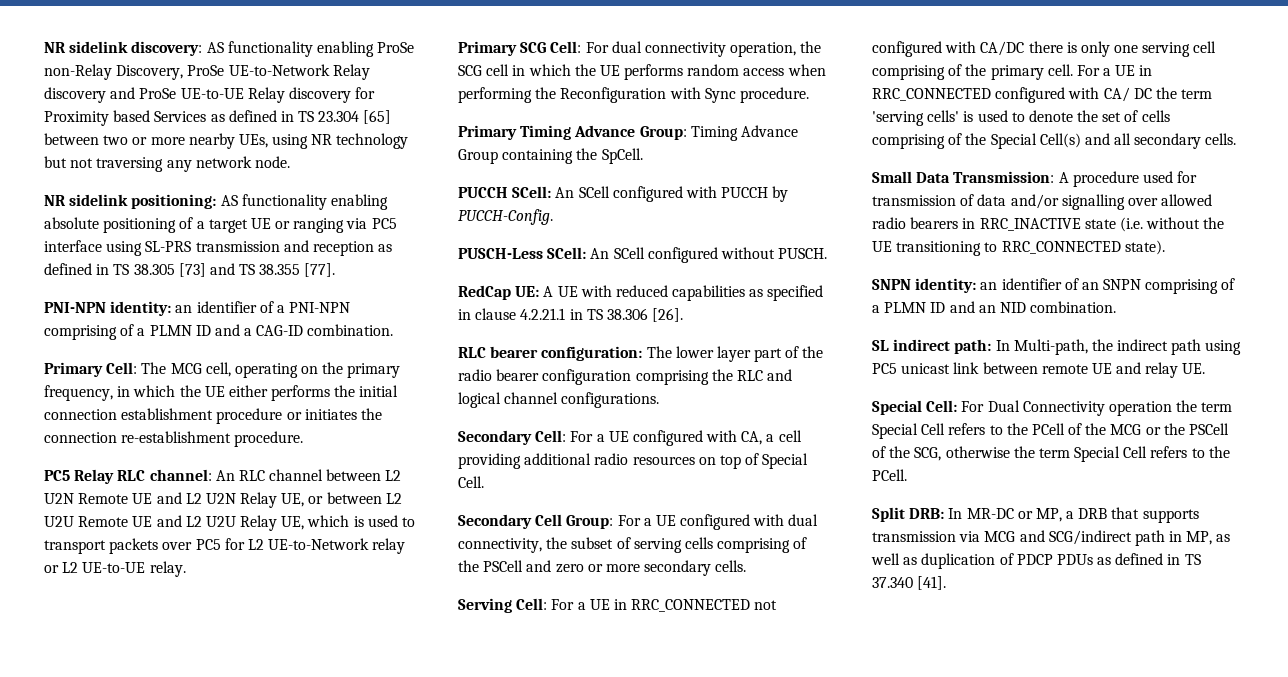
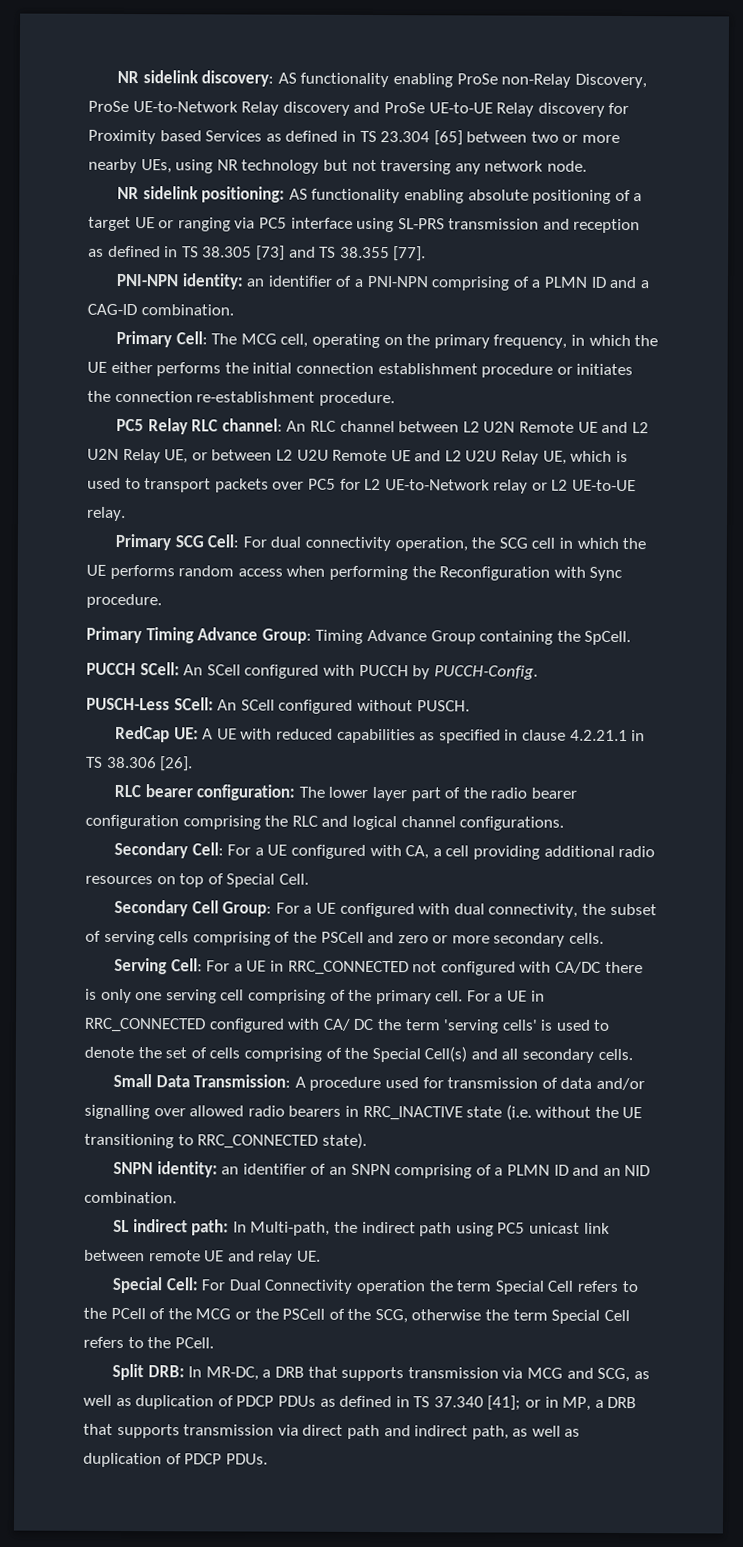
- Split DRB: In MR-DC or MP, a DRB that supports transmission via MCG and SCG/indirect path in MP, as well as duplication of PDCP PDUs as defined in TS 37.340 [41].
+ Split DRB: In MR-DC, a DRB that supports transmission via MCG and SCG, as well as duplication of PDCP PDUs as defined in TS 37.340 [41]; or in MP, a DRB that supports transmission via direct path and indirect path, as well as duplication of PDCP PDUs.

